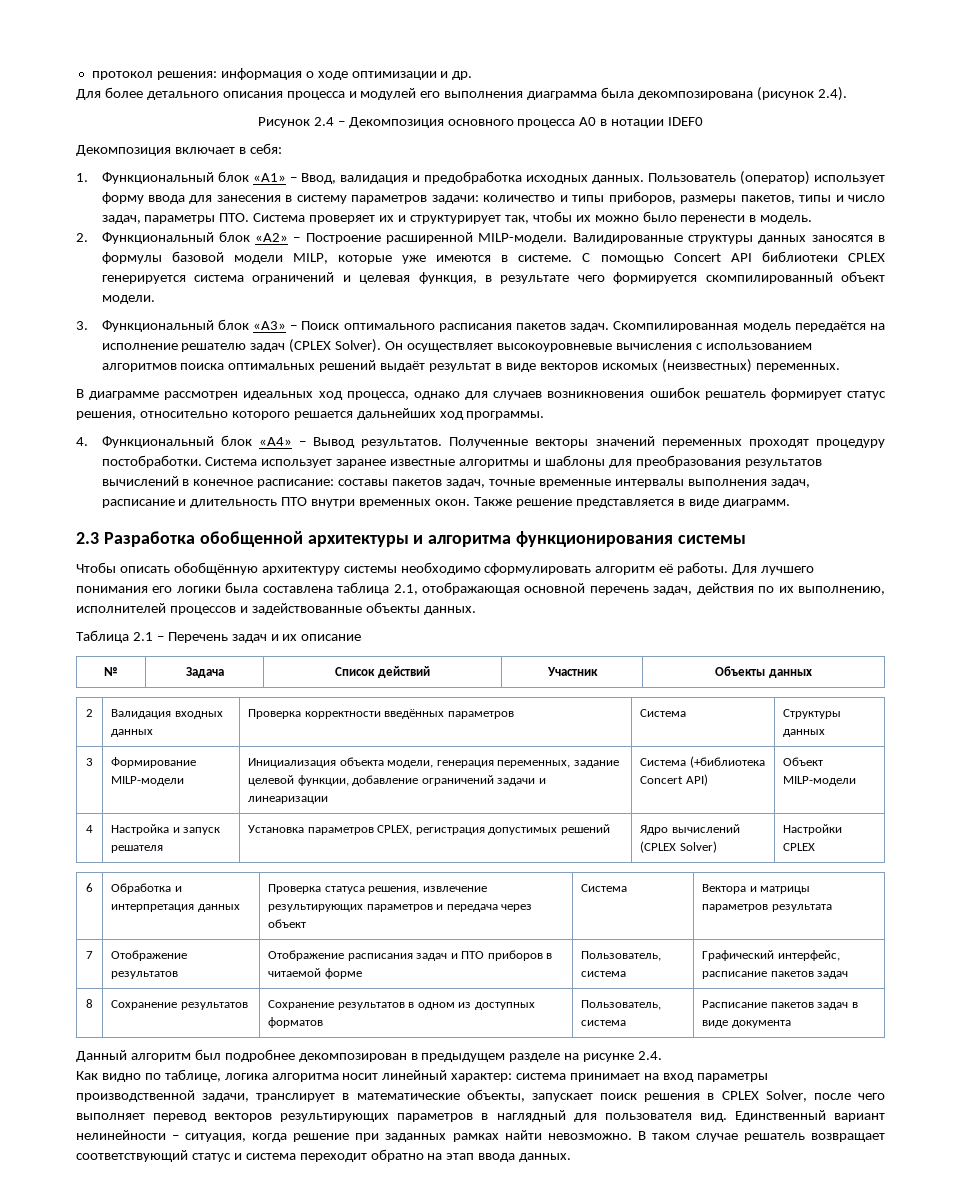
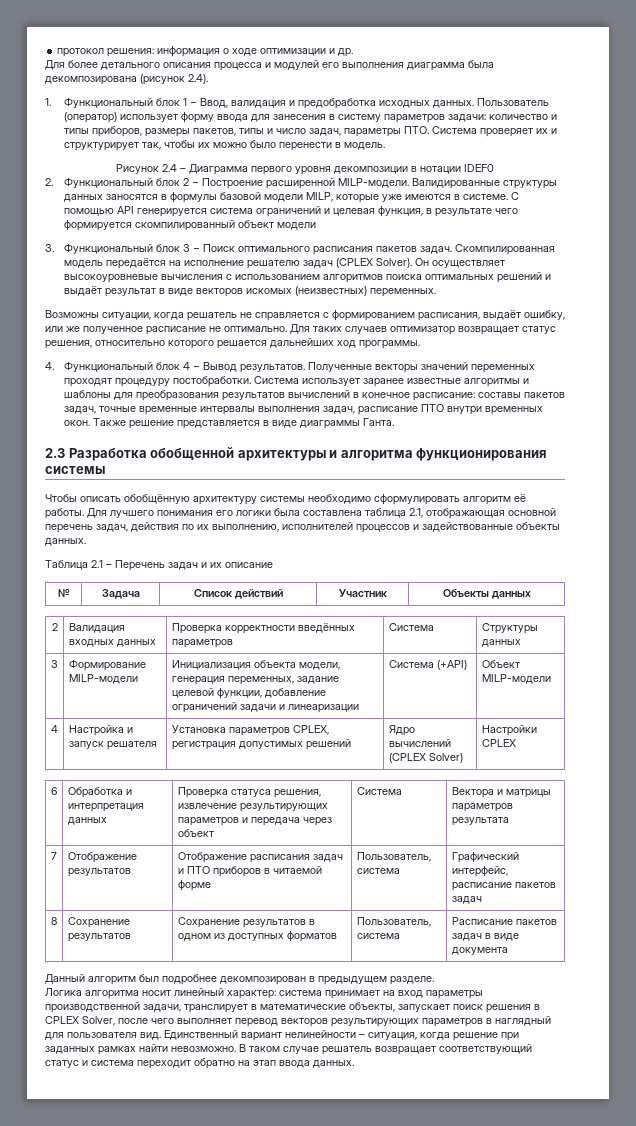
- Рисунок 2.4 – Декомпозиция основного процесса A0 в нотации IDEF0
- Декомпозиция включает в себя:
- 1. Функциональный блок «А1» − Ввод, валидация и предобработка исходных данных.
+ 1. Функциональный блок 1 − Ввод, валидация и предобработка исходных данных.
+ Рисунок 2.4 – Диаграмма первого уровня декомпозиции в нотации IDEF0
- 2. Функциональный блок «А2» − Построение расширенной MILP-модели.
+ 2. Функциональный блок 2 − Построение расширенной MILP-модели.
- С помощью Concert API библиотеки CPLEX генерируется система ограничений и целевая функция, в результате чего формируется скомпилированный объект модели.
+ С помощью API генерируется система ограничений и целевая функция, в результате чего формируется скомпилированный объект модели
- 3. Функциональный блок «А3» − Поиск оптимального расписания пакетов задач.
+ 3. Функциональный блок 3 − Поиск оптимального расписания пакетов задач.
- Он осуществляет высокоуровневые вычисления с использованием алгоритмов поиска оптимальных решений выдаёт результат в виде векторов искомых (неизвестных) переменных.
+ Он осуществляет высокоуровневые вычисления с использованием алгоритмов поиска оптимальных решений и выдаёт результат в виде векторов искомых (неизвестных) переменных.
- В диаграмме рассмотрен идеальных ход процесса, однако для случаев возникновения ошибок решатель формирует статус решения, относительно которого решается дальнейших ход программы.
+ Возможны ситуации, когда решатель не справляется с формированием расписания, выдаёт ошибку, или же полученное расписание не оптимально. Для таких случаев оптимизатор возвращает статус решения, относительно которого решается дальнейших ход программы.
- 4. Функциональный блок «А4» − Вывод результатов.
+ 4. Функциональный блок 4 − Вывод результатов.
- Система использует заранее известные алгоритмы и шаблоны для преобразования результатов вычислений в конечное расписание: составы пакетов задач, точные временные интервалы выполнения задач, расписание и длительность ПТО внутри временных окон.
+ Система использует заранее известные алгоритмы и шаблоны для преобразования результатов вычислений в конечное расписание: составы пакетов задач, точные временные интервалы выполнения задач, расписание ПТО внутри временных окон.
- Также решение представляется в виде диаграмм.
+ Также решение представляется в виде диаграммы Ганта.
- 3 | Формирование MILP-модели | Инициализация объекта модели, генерация переменных, задание целевой функции, добавление ограничений задачи и линеаризации | Система (+библиотека Concert API) | Объект MILP-модели
+ 3 | Формирование MILP-модели | Инициализация объекта модели, генерация переменных, задание целевой функции, добавление ограничений задачи и линеаризации | Система (+API) | Объект MILP-модели
- Данный алгоритм был подробнее декомпозирован в предыдущем разделе на рисунке 2.4.
- Как видно по таблице, логика алгоритма носит линейный характер: система принимает на вход параметры производственной задачи, транслирует в математические объекты, запускает поиск решения в CPLEX Solver, после чего выполняет перевод векторов результирующих параметров в наглядный для пользователя вид.
+ Данный алгоритм был подробнее декомпозирован в предыдущем разделе.
+ Логика алгоритма носит линейный характер: система принимает на вход параметры производственной задачи, транслирует в математические объекты, запускает поиск решения в CPLEX Solver, после чего выполняет перевод векторов результирующих параметров в наглядный для пользователя вид.

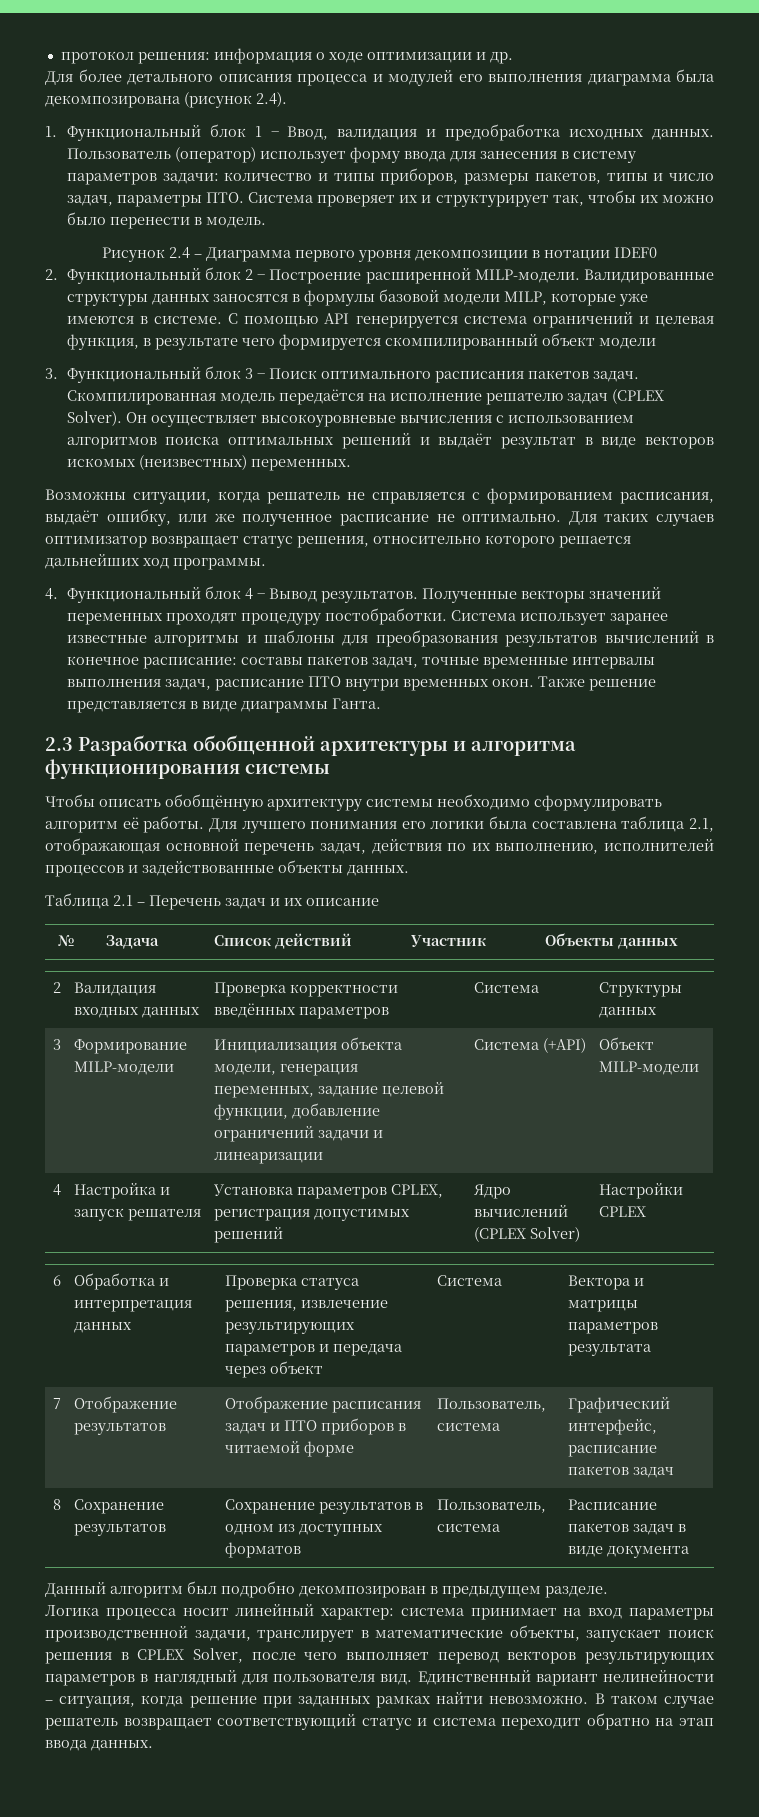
- Данный алгоритм был подробнее декомпозирован в предыдущем разделе.
+ Данный алгоритм был подробно декомпозирован в предыдущем разделе.
- Логика алгоритма носит линейный характер: система принимает на вход параметры производственной задачи, транслирует в математические объекты, запускает поиск решения в CPLEX Solver, после чего выполняет перевод векторов результирующих параметров в наглядный для пользователя вид.
+ Логика процесса носит линейный характер: система принимает на вход параметры производственной задачи, транслирует в математические объекты, запускает поиск решения в CPLEX Solver, после чего выполняет перевод векторов результирующих параметров в наглядный для пользователя вид.

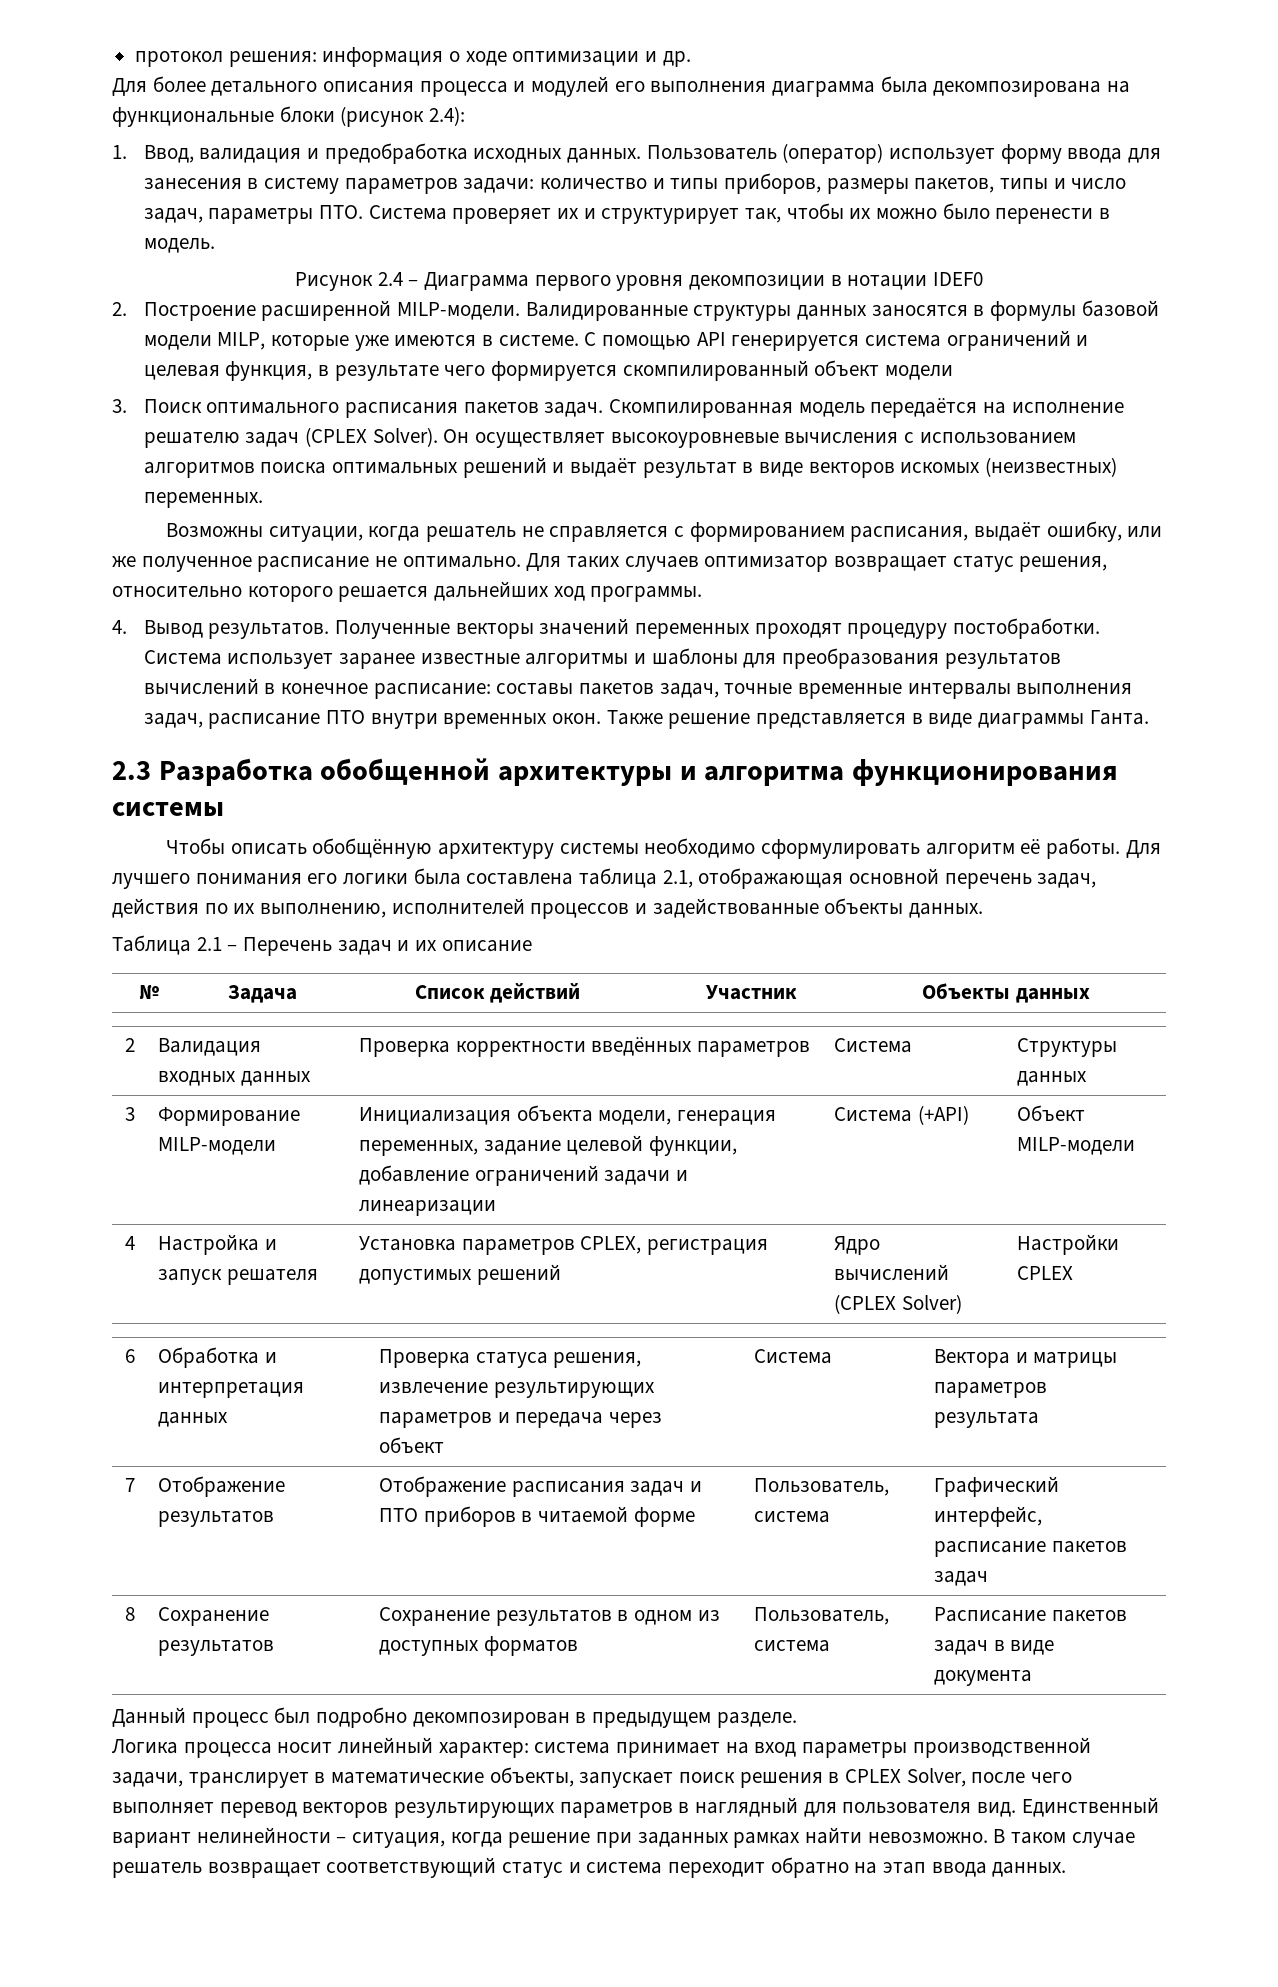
- Для более детального описания процесса и модулей его выполнения диаграмма была декомпозирована (рисунок 2.4).
- 1. Функциональный блок 1 − Ввод, валидация и предобработка исходных данных.
+ Для более детального описания процесса и модулей его выполнения диаграмма была декомпозирована на функциональные блоки (рисунок 2.4):
+ 1. Ввод, валидация и предобработка исходных данных.
- 2. Функциональный блок 2 − Построение расширенной MILP-модели.
+ 2. Построение расширенной MILP-модели.
- 3. Функциональный блок 3 − Поиск оптимального расписания пакетов задач.
+ 3. Поиск оптимального расписания пакетов задач.
- 4. Функциональный блок 4 − Вывод результатов.
+ 4. Вывод результатов.
- Данный алгоритм был подробно декомпозирован в предыдущем разделе.
+ Данный процесс был подробно декомпозирован в предыдущем разделе.

